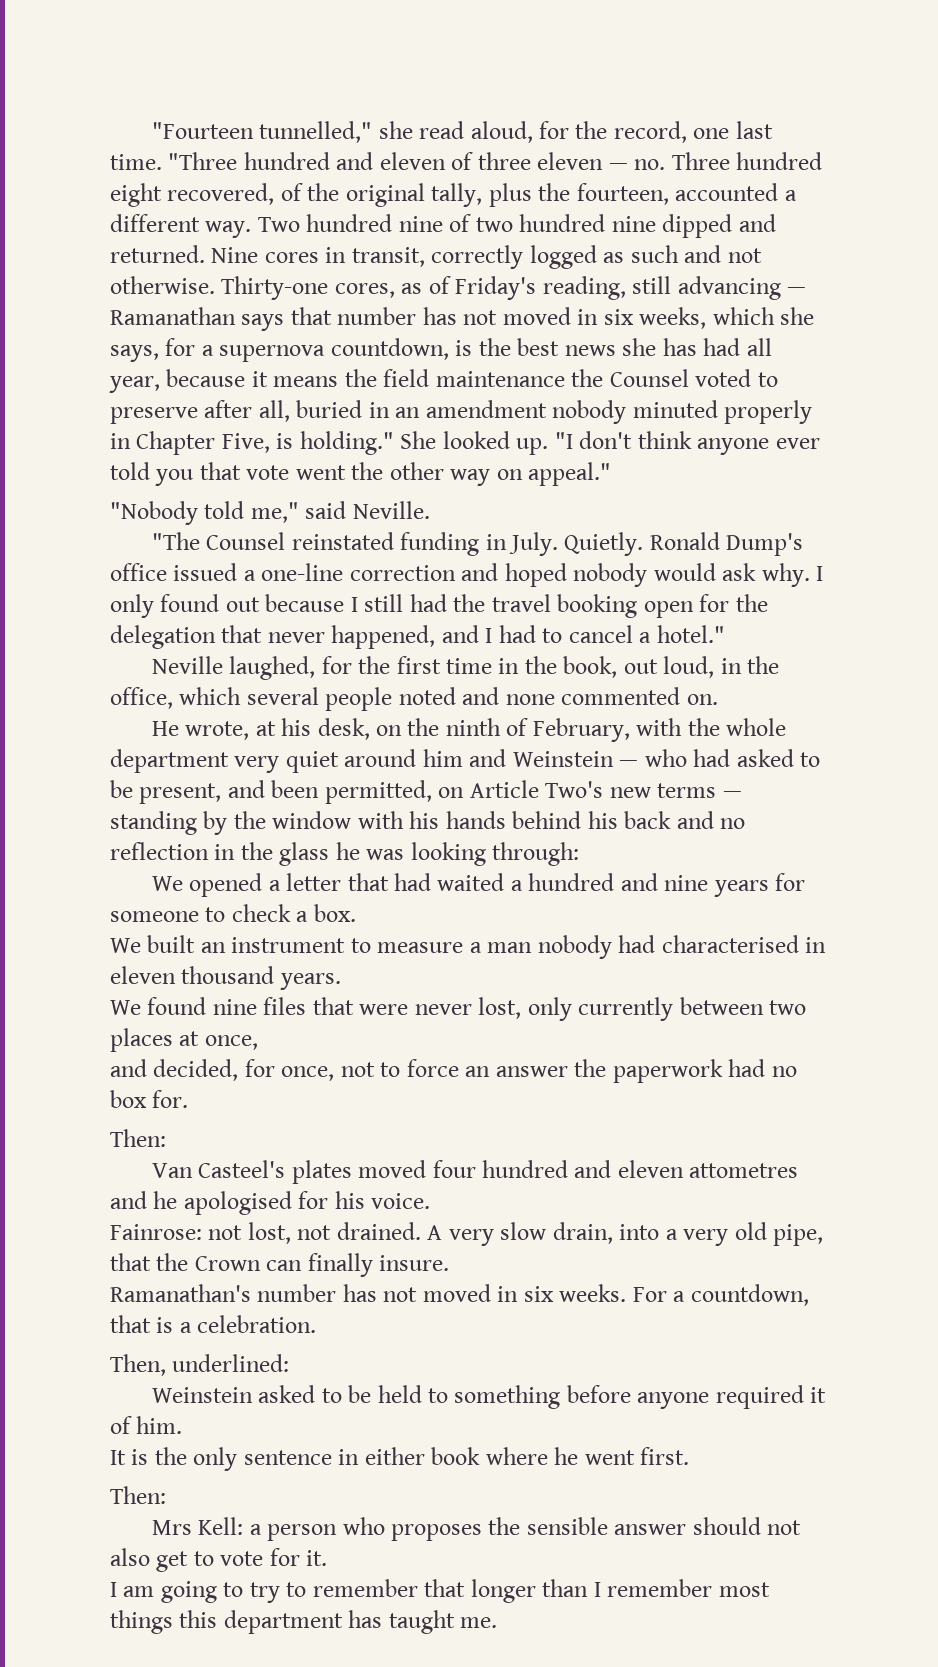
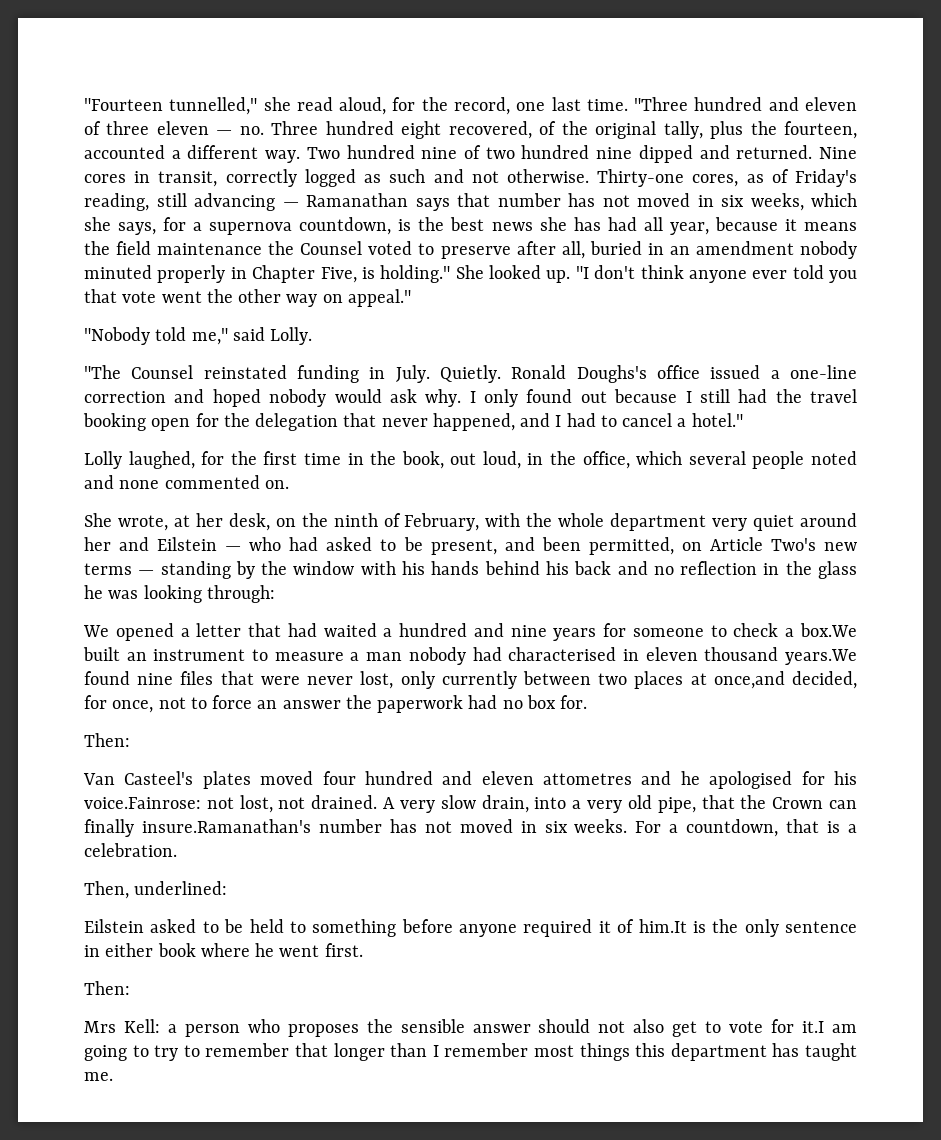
- "Nobody told me," said Neville.
+ "Nobody told me," said Lolly.
- Ronald Dump's office issued a one-line correction and hoped nobody would ask why.
+ Ronald Doughs's office issued a one-line correction and hoped nobody would ask why.
- Neville laughed, for the first time in the book, out loud, in the office, which several people noted and none commented on.
+ Lolly laughed, for the first time in the book, out loud, in the office, which several people noted and none commented on.
- He wrote, at his desk, on the ninth of February, with the whole department very quiet around him and Weinstein — who had asked to be present, and been permitted, on Article Two's new terms — standing by the window with his hands behind his back and no reflection in the glass he was looking through:
+ She wrote, at her desk, on the ninth of February, with the whole department very quiet around her and Eilstein — who had asked to be present, and been permitted, on Article Two's new terms — standing by the window with his hands behind his back and no reflection in the glass he was looking through:
- We opened a letter that had waited a hundred and nine years for someone to check a box.
- We built an instrument to measure a man nobody had characterised in eleven thousand years.
- We found nine files that were never lost, only currently between two places at once,
- and decided, for once, not to force an answer the paperwork had no box for.
+ We opened a letter that had waited a hundred and nine years for someone to check a box.We built an instrument to measure a man nobody had characterised in eleven thousand years.We found nine files that were never lost, only currently between two places at once,and decided, for once, not to force an answer the paperwork had no box for.
- Van Casteel's plates moved four hundred and eleven attometres and he apologised for his voice.
- Fainrose: not lost, not drained.
+ Van Casteel's plates moved four hundred and eleven attometres and he apologised for his voice.Fainrose: not lost, not drained.
- A very slow drain, into a very old pipe, that the Crown can finally insure.
- Ramanathan's number has not moved in six weeks.
+ A very slow drain, into a very old pipe, that the Crown can finally insure.Ramanathan's number has not moved in six weeks.
- Weinstein asked to be held to something before anyone required it of him.
- It is the only sentence in either book where he went first.
+ Eilstein asked to be held to something before anyone required it of him.It is the only sentence in either book where he went first.
- Mrs Kell: a person who proposes the sensible answer should not also get to vote for it.
- I am going to try to remember that longer than I remember most things this department has taught me.
+ Mrs Kell: a person who proposes the sensible answer should not also get to vote for it.I am going to try to remember that longer than I remember most things this department has taught me.

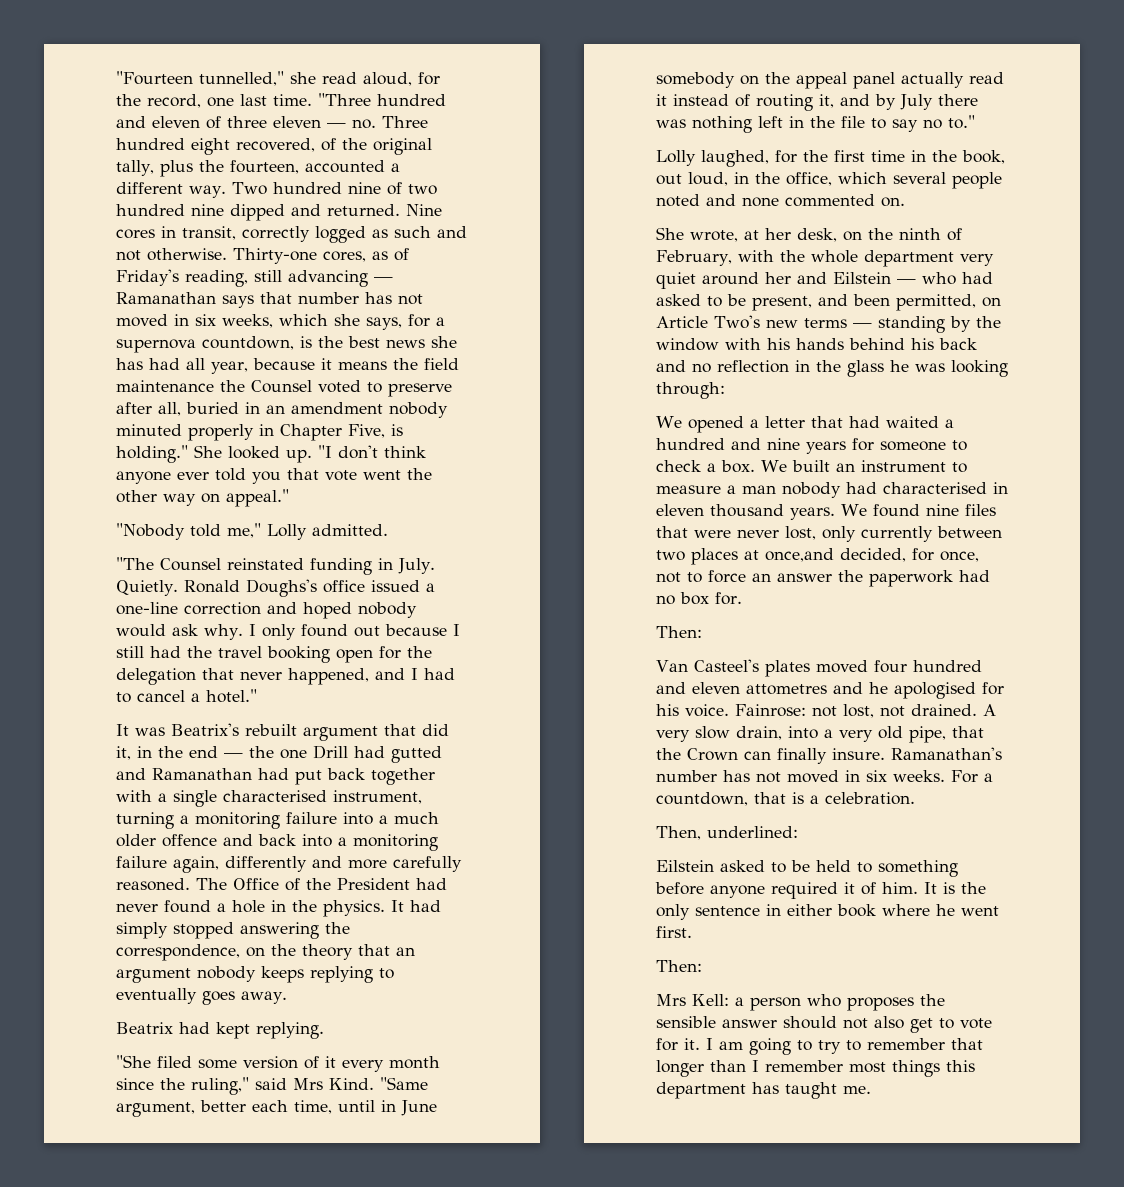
- "Nobody told me," said Lolly.
+ "Nobody told me," Lolly admitted.
+ It was Beatrix's rebuilt argument that did it, in the end — the one Drill had gutted and Ramanathan had put back together with a single characterised instrument, turning a monitoring failure into a much older offence and back into a monitoring failure again, differently and more carefully reasoned. The Office of the President had never found a hole in the physics. It had simply stopped answering the correspondence, on the theory that an argument nobody keeps replying to eventually goes away.
+ Beatrix had kept replying.
+ "She filed some version of it every month since the ruling," said Mrs Kind. "Same argument, better each time, until in June somebody on the appeal panel actually read it instead of routing it, and by July there was nothing left in the file to say no to."
- We opened a letter that had waited a hundred and nine years for someone to check a box.We built an instrument to measure a man nobody had characterised in eleven thousand years.We found nine files that were never lost, only currently between two places at once,and decided, for once, not to force an answer the paperwork had no box for.
+ We opened a letter that had waited a hundred and nine years for someone to check a box. We built an instrument to measure a man nobody had characterised in eleven thousand years. We found nine files that were never lost, only currently between two places at once,and decided, for once, not to force an answer the paperwork had no box for.
- Van Casteel's plates moved four hundred and eleven attometres and he apologised for his voice.Fainrose: not lost, not drained.
+ Van Casteel's plates moved four hundred and eleven attometres and he apologised for his voice. Fainrose: not lost, not drained.
- A very slow drain, into a very old pipe, that the Crown can finally insure.Ramanathan's number has not moved in six weeks.
+ A very slow drain, into a very old pipe, that the Crown can finally insure. Ramanathan's number has not moved in six weeks.
- Eilstein asked to be held to something before anyone required it of him.It is the only sentence in either book where he went first.
+ Eilstein asked to be held to something before anyone required it of him. It is the only sentence in either book where he went first.
- Mrs Kell: a person who proposes the sensible answer should not also get to vote for it.I am going to try to remember that longer than I remember most things this department has taught me.
+ Mrs Kell: a person who proposes the sensible answer should not also get to vote for it. I am going to try to remember that longer than I remember most things this department has taught me.

